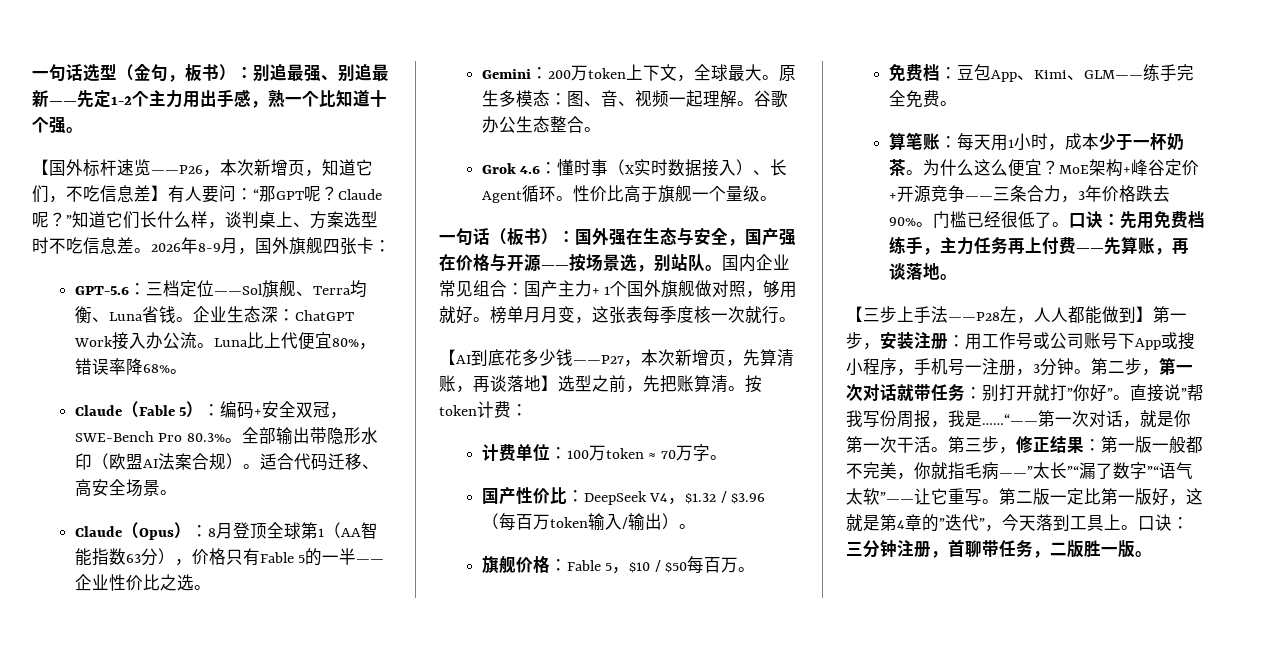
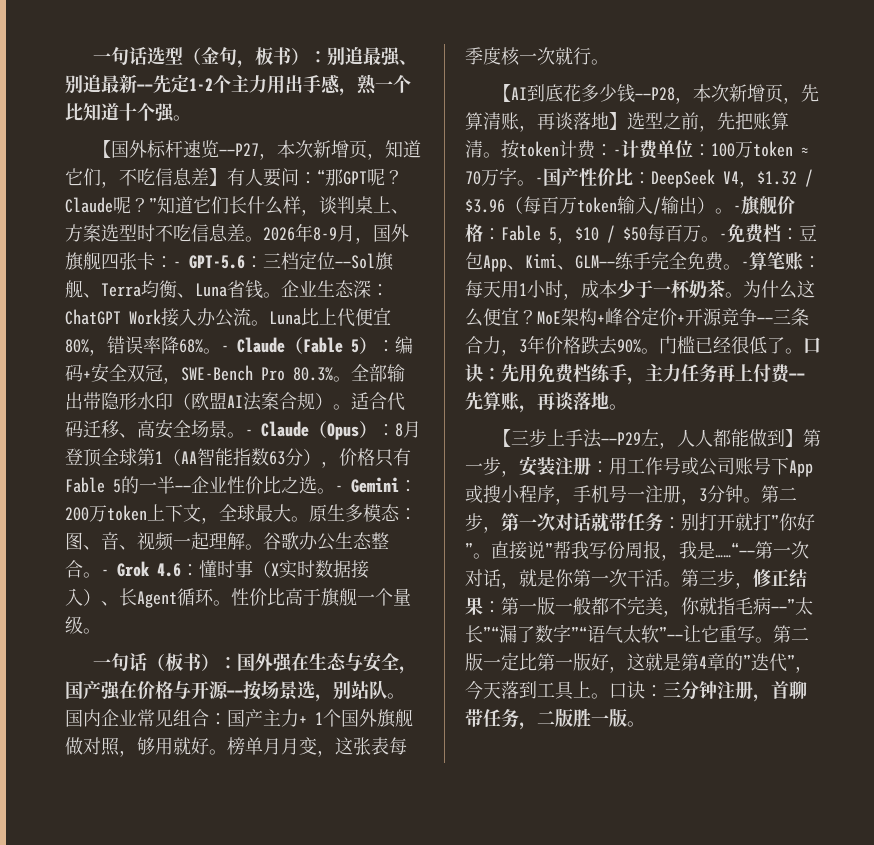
- 【国外标杆速览——P26，本次新增页，知道它们，不吃信息差】有人要问：“那GPT呢？
+ 【国外标杆速览——P27，本次新增页，知道它们，不吃信息差】有人要问：“那GPT呢？
- 2026年8-9月，国外旗舰四张卡：
- GPT-5.6：三档定位——Sol旗舰、Terra均衡、Luna省钱。
+ 2026年8-9月，国外旗舰四张卡：- GPT-5.6：三档定位——Sol旗舰、Terra均衡、Luna省钱。
- Luna比上代便宜80%，错误率降68%。
- Claude（Fable 5）：编码+安全双冠，SWE-Bench Pro 80.3%。
+ Luna比上代便宜80%，错误率降68%。- Claude（Fable 5）：编码+安全双冠，SWE-Bench Pro 80.3%。
- 适合代码迁移、高安全场景。
- Claude（Opus）：8月登顶全球第1（AA智能指数63分），价格只有Fable 5的一半——企业性价比之选。
- Gemini：200万token上下文，全球最大。
+ 适合代码迁移、高安全场景。- Claude（Opus）：8月登顶全球第1（AA智能指数63分），价格只有Fable 5的一半——企业性价比之选。- Gemini：200万token上下文，全球最大。
- 谷歌办公生态整合。
- Grok 4.6：懂时事（X实时数据接入）、长Agent循环。
+ 谷歌办公生态整合。- Grok 4.6：懂时事（X实时数据接入）、长Agent循环。
- 【AI到底花多少钱——P27，本次新增页，先算清账，再谈落地】选型之前，先把账算清。
+ 【AI到底花多少钱——P28，本次新增页，先算清账，再谈落地】选型之前，先把账算清。
- 按token计费：
- 计费单位：100万token ≈ 70万字。
- 国产性价比：DeepSeek V4，$1.32 / $3.96（每百万token输入/输出）。
- 旗舰价格：Fable 5，$10 / $50每百万。
- 免费档：豆包App、Kimi、GLM——练手完全免费。
- 算笔账：每天用1小时，成本少于一杯奶茶。
+ 按token计费：-计费单位：100万token ≈ 70万字。-国产性价比：DeepSeek V4，$1.32 / $3.96（每百万token输入/输出）。-旗舰价格：Fable 5，$10 / $50每百万。-免费档：豆包App、Kimi、GLM——练手完全免费。-算笔账：每天用1小时，成本少于一杯奶茶。
- 【三步上手法——P28左，人人都能做到】第一步，安装注册：用工作号或公司账号下App或搜小程序，手机号一注册，3分钟。
+ 【三步上手法——P29左，人人都能做到】第一步，安装注册：用工作号或公司账号下App或搜小程序，手机号一注册，3分钟。

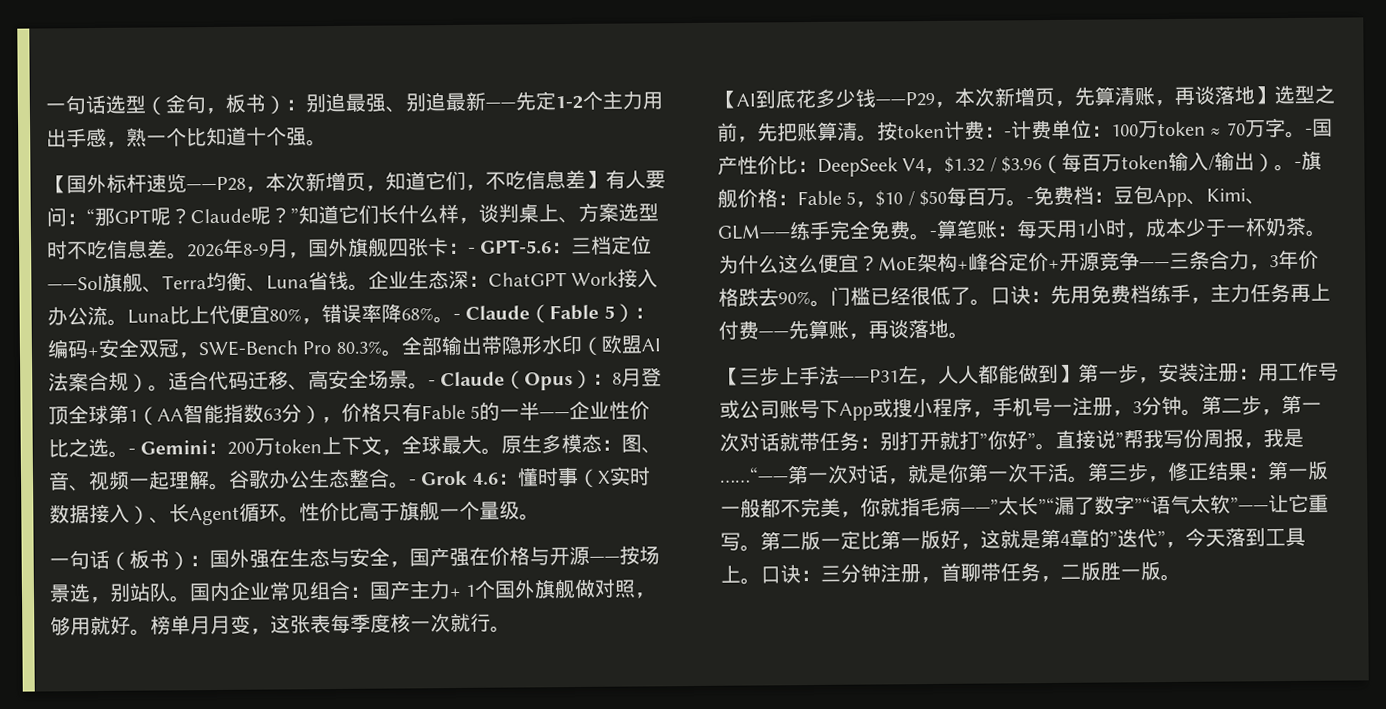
- 【国外标杆速览——P27，本次新增页，知道它们，不吃信息差】有人要问：“那GPT呢？
+ 【国外标杆速览——P28，本次新增页，知道它们，不吃信息差】有人要问：“那GPT呢？
- 【AI到底花多少钱——P28，本次新增页，先算清账，再谈落地】选型之前，先把账算清。
+ 【AI到底花多少钱——P29，本次新增页，先算清账，再谈落地】选型之前，先把账算清。
- 【三步上手法——P29左，人人都能做到】第一步，安装注册：用工作号或公司账号下App或搜小程序，手机号一注册，3分钟。
+ 【三步上手法——P31左，人人都能做到】第一步，安装注册：用工作号或公司账号下App或搜小程序，手机号一注册，3分钟。

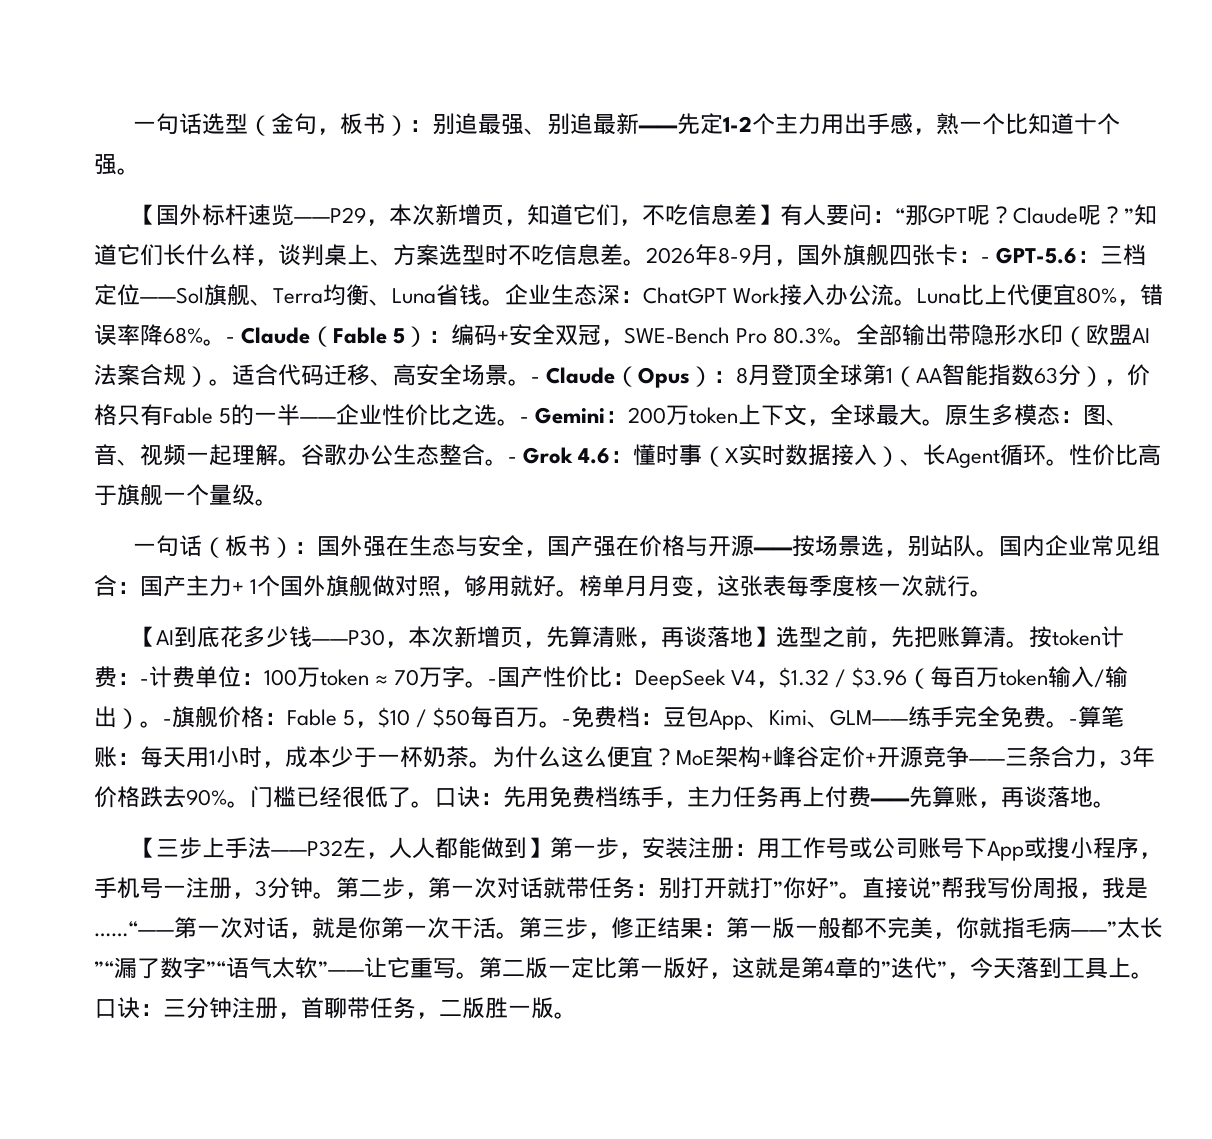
- 【国外标杆速览——P28，本次新增页，知道它们，不吃信息差】有人要问：“那GPT呢？
+ 【国外标杆速览——P29，本次新增页，知道它们，不吃信息差】有人要问：“那GPT呢？
- 【AI到底花多少钱——P29，本次新增页，先算清账，再谈落地】选型之前，先把账算清。
+ 【AI到底花多少钱——P30，本次新增页，先算清账，再谈落地】选型之前，先把账算清。
- 【三步上手法——P31左，人人都能做到】第一步，安装注册：用工作号或公司账号下App或搜小程序，手机号一注册，3分钟。
+ 【三步上手法——P32左，人人都能做到】第一步，安装注册：用工作号或公司账号下App或搜小程序，手机号一注册，3分钟。

